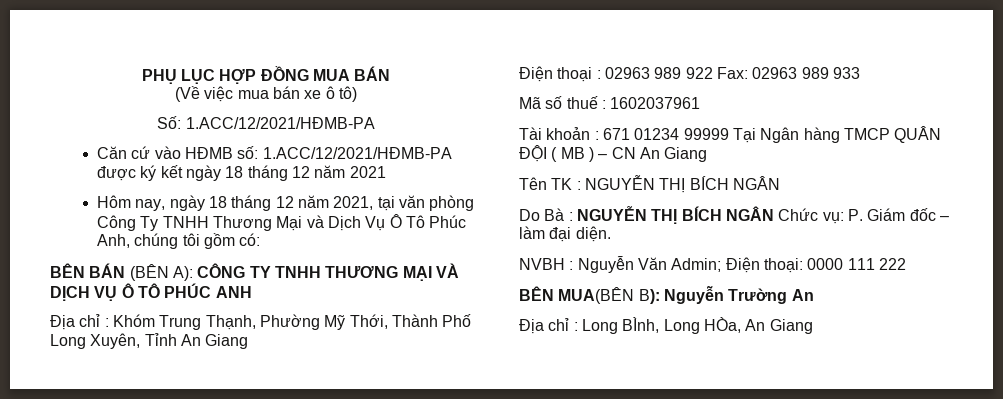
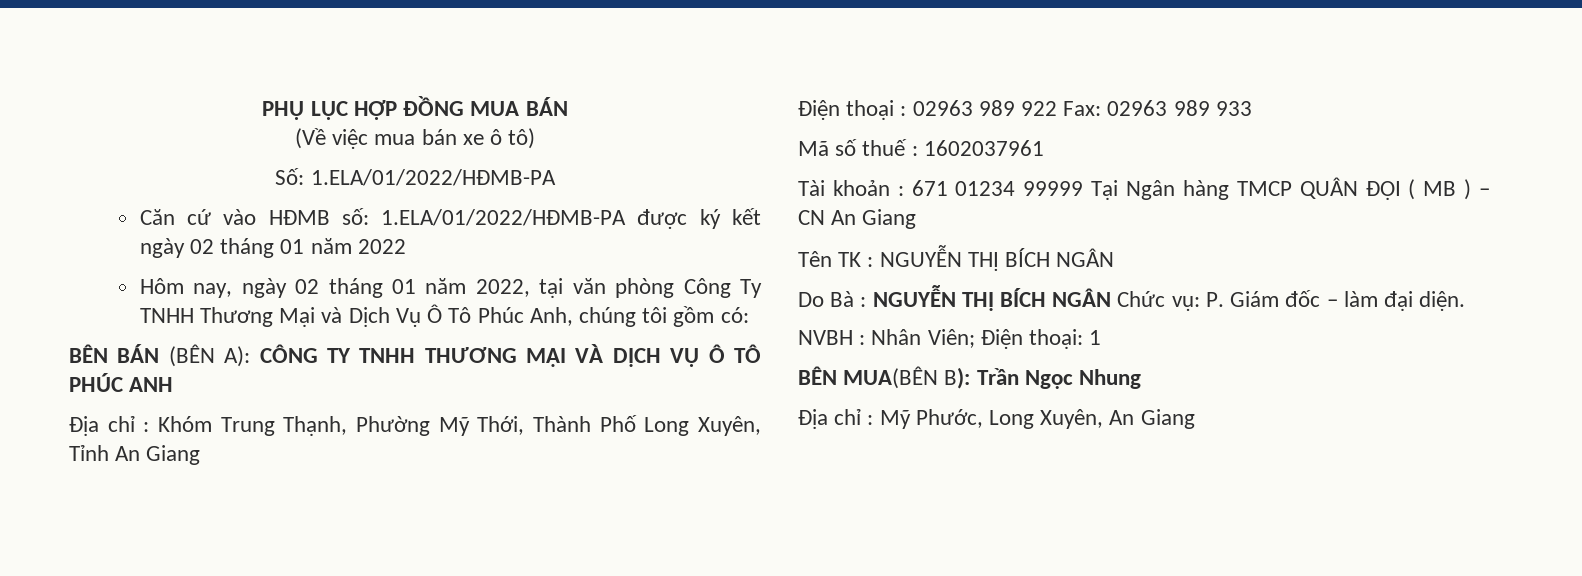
- Số: 1.ACC/12/2021/HĐMB-PA
+ Số: 1.ELA/01/2022/HĐMB-PA
- Căn cứ vào HĐMB số: 1.ACC/12/2021/HĐMB-PA được ký kết ngày 18 tháng 12 năm 2021
- Hôm nay, ngày 18 tháng 12 năm 2021, tại văn phòng Công Ty TNHH Thương Mại và Dịch Vụ Ô Tô Phúc Anh, chúng tôi gồm có:
+ Căn cứ vào HĐMB số: 1.ELA/01/2022/HĐMB-PA được ký kết ngày 02 tháng 01 năm 2022
+ Hôm nay, ngày 02 tháng 01 năm 2022, tại văn phòng Công Ty TNHH Thương Mại và Dịch Vụ Ô Tô Phúc Anh, chúng tôi gồm có:
- NVBH : Nguyễn Văn Admin; Điện thoại: 0000 111 222
+ NVBH : Nhân Viên; Điện thoại: 1
- BÊN MUA(BÊN B): Nguyễn Trường An
- Địa chỉ : Long BÌnh, Long HÒa, An Giang
+ BÊN MUA(BÊN B): Trần Ngọc Nhung
+ Địa chỉ : Mỹ Phước, Long Xuyên, An Giang

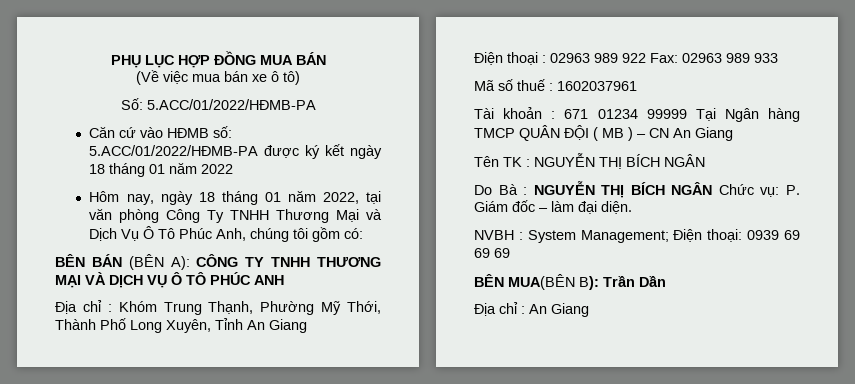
- Số: 1.ELA/01/2022/HĐMB-PA
+ Số: 5.ACC/01/2022/HĐMB-PA
- Căn cứ vào HĐMB số: 1.ELA/01/2022/HĐMB-PA được ký kết ngày 02 tháng 01 năm 2022
+ Căn cứ vào HĐMB số: 5.ACC/01/2022/HĐMB-PA được ký kết ngày 18 tháng 01 năm 2022
- Hôm nay, ngày 02 tháng 01 năm 2022, tại văn phòng Công Ty TNHH Thương Mại và Dịch Vụ Ô Tô Phúc Anh, chúng tôi gồm có:
+ Hôm nay, ngày 18 tháng 01 năm 2022, tại văn phòng Công Ty TNHH Thương Mại và Dịch Vụ Ô Tô Phúc Anh, chúng tôi gồm có:
- NVBH : Nhân Viên; Điện thoại: 1
+ NVBH : System Management; Điện thoại: 0939 69 69 69
- BÊN MUA(BÊN B): Trần Ngọc Nhung
- Địa chỉ : Mỹ Phước, Long Xuyên, An Giang
+ BÊN MUA(BÊN B): Trần Dần
+ Địa chỉ : An Giang

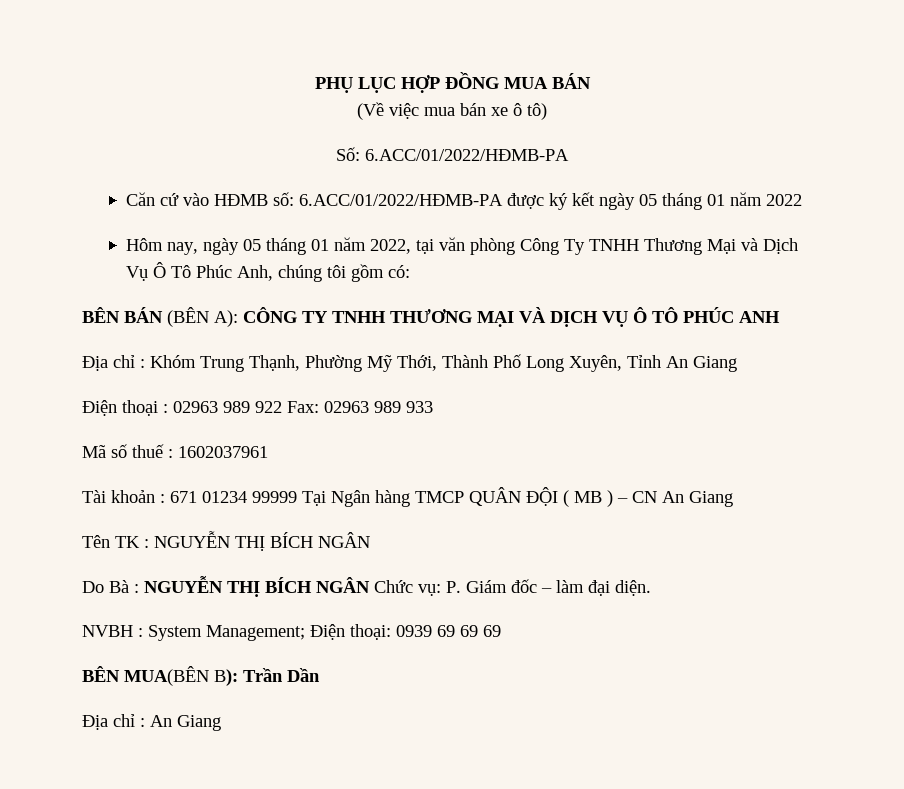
- Số: 5.ACC/01/2022/HĐMB-PA
+ Số: 6.ACC/01/2022/HĐMB-PA
- Căn cứ vào HĐMB số: 5.ACC/01/2022/HĐMB-PA được ký kết ngày 18 tháng 01 năm 2022
+ Căn cứ vào HĐMB số: 6.ACC/01/2022/HĐMB-PA được ký kết ngày 05 tháng 01 năm 2022
- Hôm nay, ngày 18 tháng 01 năm 2022, tại văn phòng Công Ty TNHH Thương Mại và Dịch Vụ Ô Tô Phúc Anh, chúng tôi gồm có:
+ Hôm nay, ngày 05 tháng 01 năm 2022, tại văn phòng Công Ty TNHH Thương Mại và Dịch Vụ Ô Tô Phúc Anh, chúng tôi gồm có:

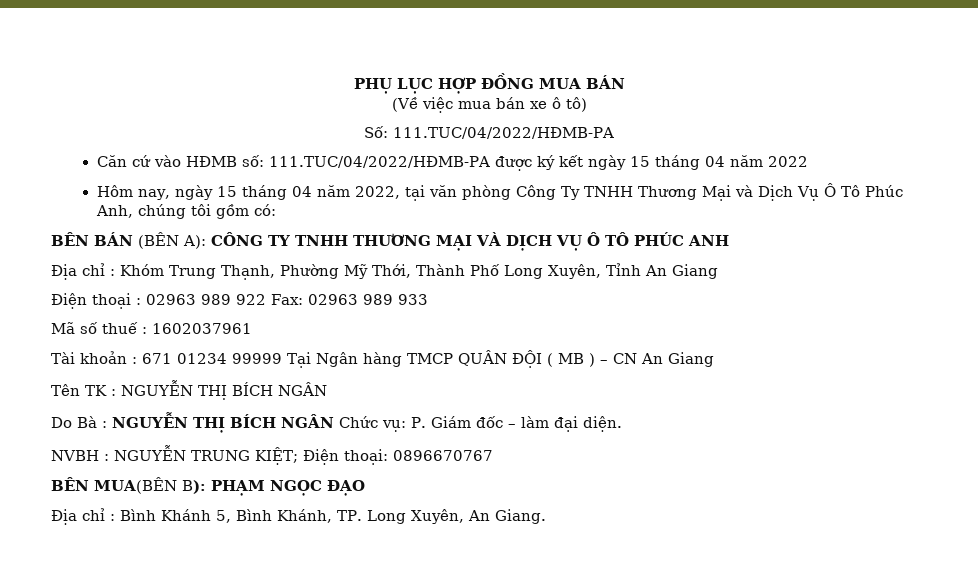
- Số: 6.ACC/01/2022/HĐMB-PA
+ Số: 111.TUC/04/2022/HĐMB-PA
- Căn cứ vào HĐMB số: 6.ACC/01/2022/HĐMB-PA được ký kết ngày 05 tháng 01 năm 2022
+ Căn cứ vào HĐMB số: 111.TUC/04/2022/HĐMB-PA được ký kết ngày 15 tháng 04 năm 2022
- Hôm nay, ngày 05 tháng 01 năm 2022, tại văn phòng Công Ty TNHH Thương Mại và Dịch Vụ Ô Tô Phúc Anh, chúng tôi gồm có:
+ Hôm nay, ngày 15 tháng 04 năm 2022, tại văn phòng Công Ty TNHH Thương Mại và Dịch Vụ Ô Tô Phúc Anh, chúng tôi gồm có:
- NVBH : System Management; Điện thoại: 0939 69 69 69
+ NVBH : NGUYỄN TRUNG KIỆT; Điện thoại: 0896670767
- BÊN MUA(BÊN B): Trần Dần
- Địa chỉ : An Giang
+ BÊN MUA(BÊN B): PHẠM NGỌC ĐẠO
+ Địa chỉ : Bình Khánh 5, Bình Khánh, TP. Long Xuyên, An Giang.

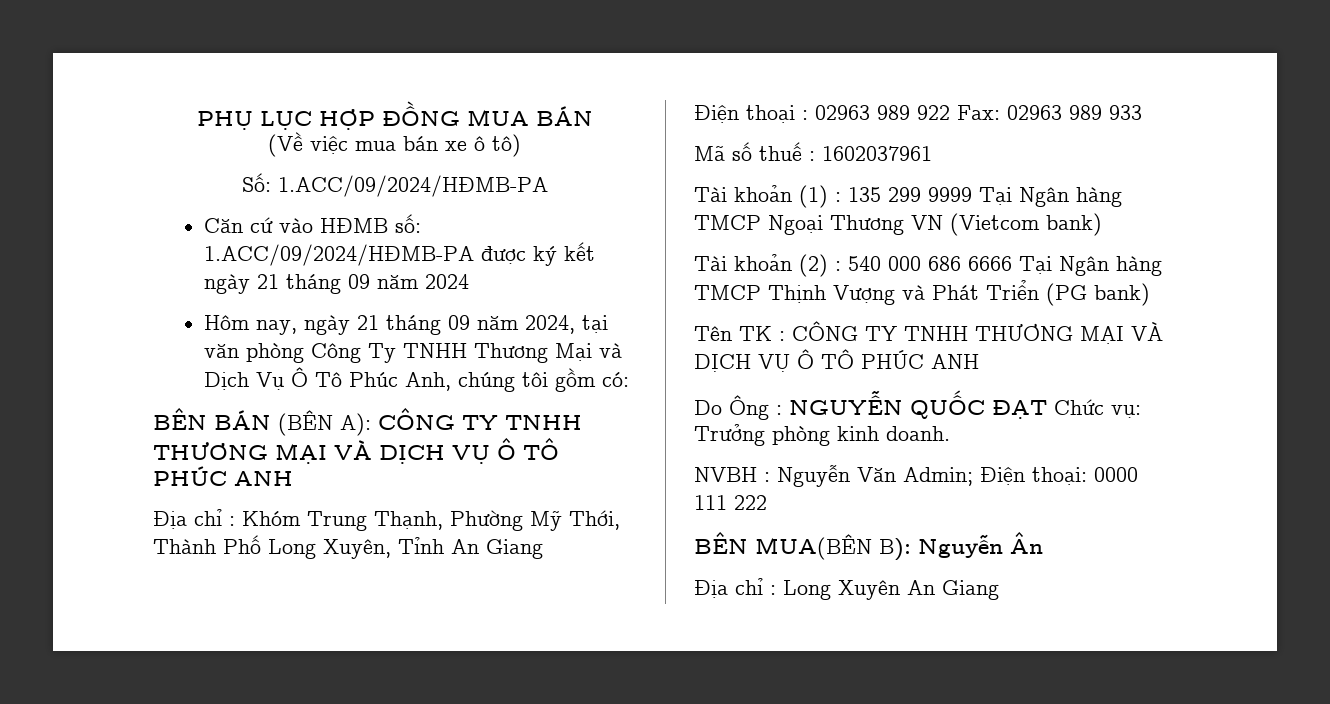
- Số: 111.TUC/04/2022/HĐMB-PA
+ Số: 1.ACC/09/2024/HĐMB-PA
- Căn cứ vào HĐMB số: 111.TUC/04/2022/HĐMB-PA được ký kết ngày 15 tháng 04 năm 2022
- Hôm nay, ngày 15 tháng 04 năm 2022, tại văn phòng Công Ty TNHH Thương Mại và Dịch Vụ Ô Tô Phúc Anh, chúng tôi gồm có:
+ Căn cứ vào HĐMB số: 1.ACC/09/2024/HĐMB-PA được ký kết ngày 21 tháng 09 năm 2024
+ Hôm nay, ngày 21 tháng 09 năm 2024, tại văn phòng Công Ty TNHH Thương Mại và Dịch Vụ Ô Tô Phúc Anh, chúng tôi gồm có:
- Tài khoản : 671 01234 99999 Tại Ngân hàng TMCP QUÂN ĐỘI ( MB ) – CN An Giang
- Tên TK : NGUYỄN THỊ BÍCH NGÂN
+ Tài khoản (1) : 135 299 9999 Tại Ngân hàng TMCP Ngoại Thương VN (Vietcom bank)
+ Tài khoản (2) : 540 000 686 6666 Tại Ngân hàng TMCP Thịnh Vượng và Phát Triển (PG bank)
+ Tên TK : CÔNG TY TNHH THƯƠNG MẠI VÀ DỊCH VỤ Ô TÔ PHÚC ANH
- Do Bà : NGUYỄN THỊ BÍCH NGÂN Chức vụ: P. Giám đốc – làm đại diện.
- NVBH : NGUYỄN TRUNG KIỆT; Điện thoại: 0896670767
+ Do Ông : NGUYỄN QUỐC ĐẠT Chức vụ: Trưởng phòng kinh doanh.
+ NVBH : Nguyễn Văn Admin; Điện thoại: 0000 111 222
- BÊN MUA(BÊN B): PHẠM NGỌC ĐẠO
- Địa chỉ : Bình Khánh 5, Bình Khánh, TP. Long Xuyên, An Giang.
+ BÊN MUA(BÊN B): Nguyễn Ân
+ Địa chỉ : Long Xuyên An Giang

